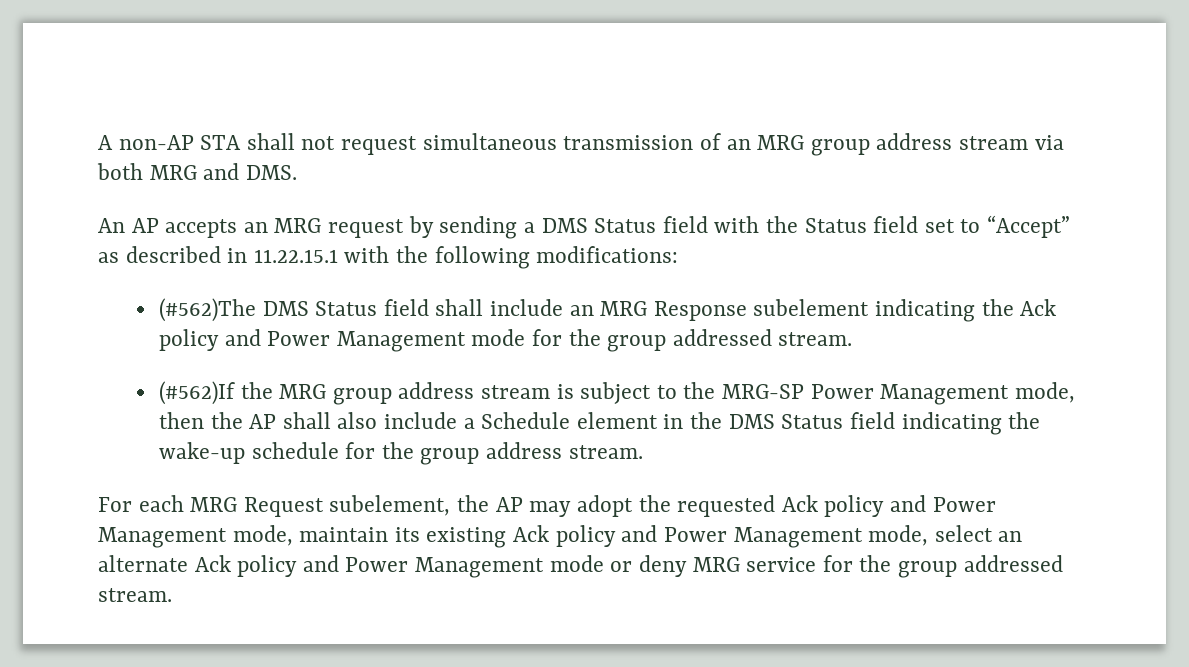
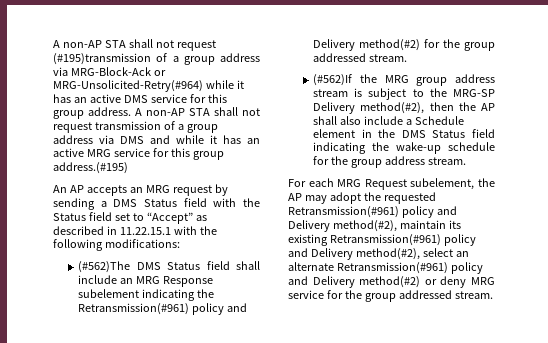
- A non-AP STA shall not request simultaneous transmission of an MRG group address stream via both MRG and DMS.
+ A non-AP STA shall not request (#195)transmission of a group address via MRG-Block-Ack or MRG-Unsolicited-Retry(#964) while it has an active DMS service for this group address. A non-AP STA shall not request transmission of a group address via DMS and while it has an active MRG service for this group address.(#195)
- (#562)The DMS Status field shall include an MRG Response subelement indicating the Ack policy and Power Management mode for the group addressed stream.
+ (#562)The DMS Status field shall include an MRG Response subelement indicating the Retransmission(#961) policy and Delivery method(#2) for the group addressed stream.
- (#562)If the MRG group address stream is subject to the MRG-SP Power Management mode, then the AP shall also include a Schedule element in the DMS Status field indicating the wake-up schedule for the group address stream.
+ (#562)If the MRG group address stream is subject to the MRG-SP Delivery method(#2), then the AP shall also include a Schedule element in the DMS Status field indicating the wake-up schedule for the group address stream.
- For each MRG Request subelement, the AP may adopt the requested Ack policy and Power Management mode, maintain its existing Ack policy and Power Management mode, select an alternate Ack policy and Power Management mode or deny MRG service for the group addressed stream.
+ For each MRG Request subelement, the AP may adopt the requested Retransmission(#961) policy and Delivery method(#2), maintain its existing Retransmission(#961) policy and Delivery method(#2), select an alternate Retransmission(#961) policy and Delivery method(#2) or deny MRG service for the group addressed stream.

